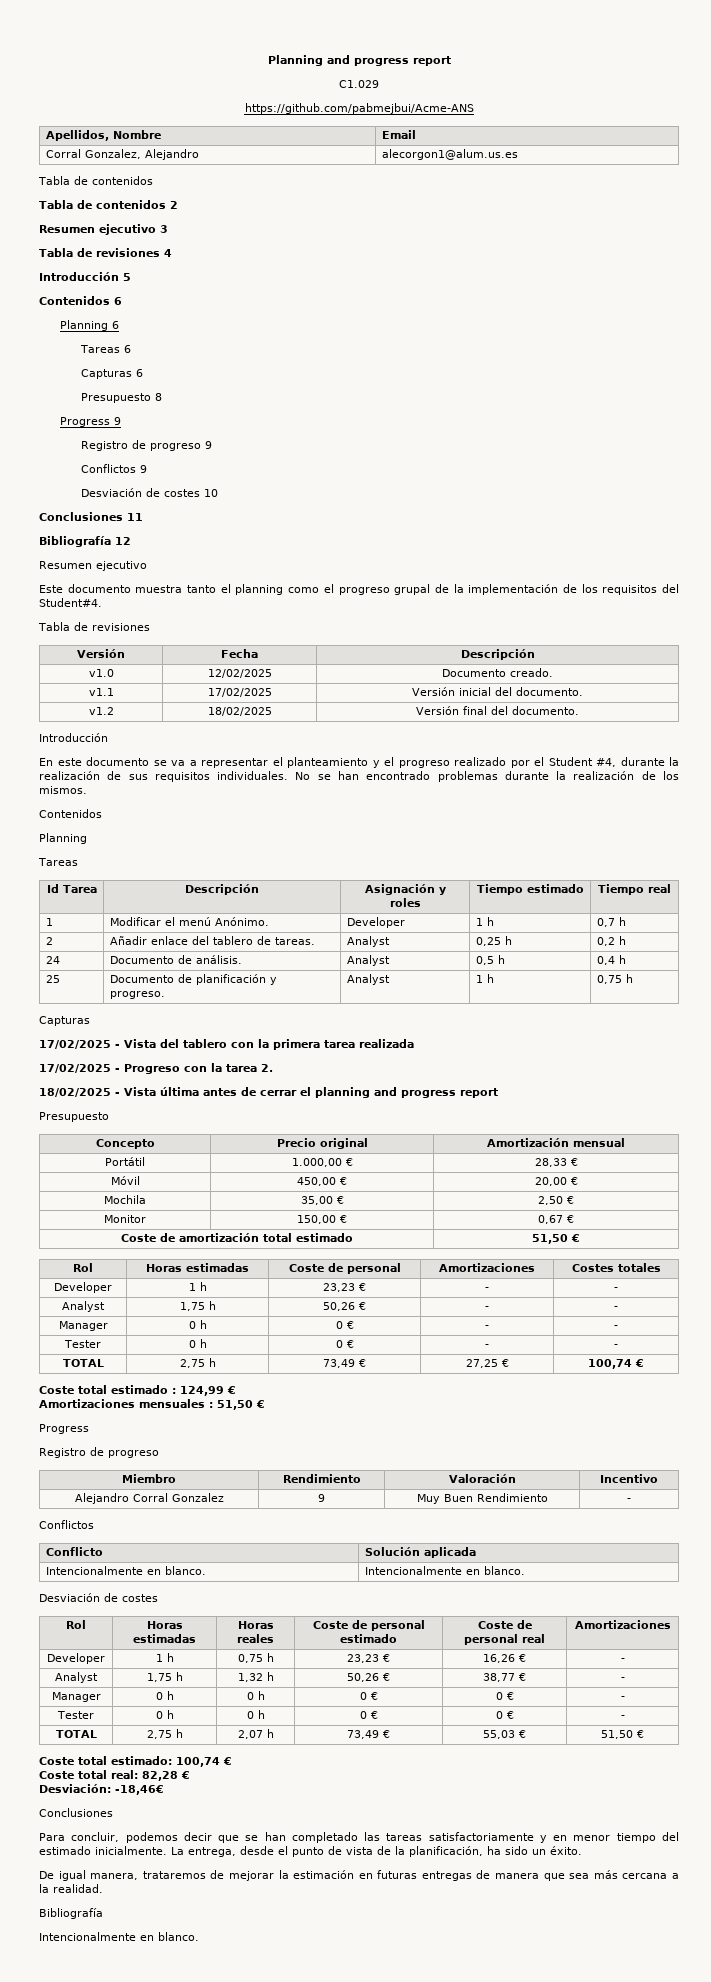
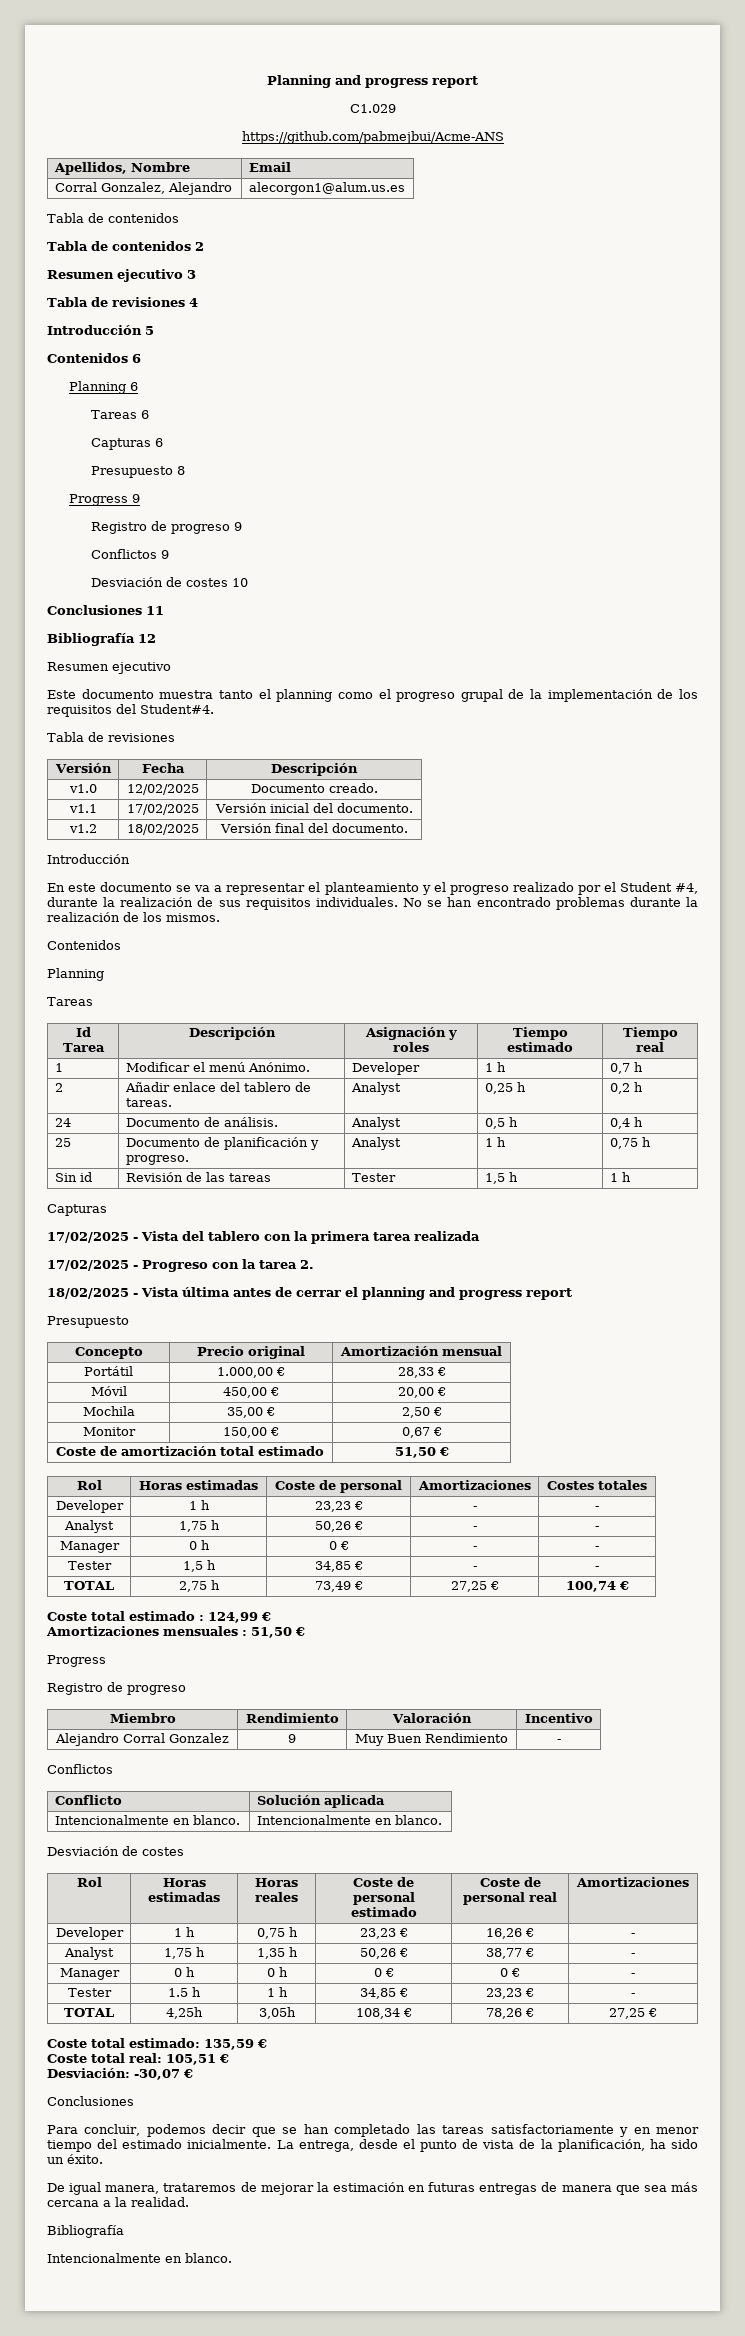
+ Sin id | Revisión de las tareas | Tester | 1,5 h | 1 h
- Tester | 0 h | 0 € | - | -
+ Tester | 1,5 h | 34,85 € | - | -
- Analyst | 1,75 h | 1,32 h | 50,26 € | 38,77 € | -
+ Analyst | 1,75 h | 1,35 h | 50,26 € | 38,77 € | -
- Tester | 0 h | 0 h | 0 € | 0 € | -
+ Tester | 1.5 h | 1 h | 34,85 € | 23,23 € | -
- TOTAL | 2,75 h | 2,07 h | 73,49 € | 55,03 € | 51,50 €
+ TOTAL | 4,25h | 3,05h | 108,34 € | 78,26 € | 27,25 €
- Coste total estimado: 100,74 €
+ Coste total estimado: 135,59 €
- Coste total real: 82,28 €
+ Coste total real: 105,51 €
- Desviación: -18,46€
+ Desviación: -30,07 €

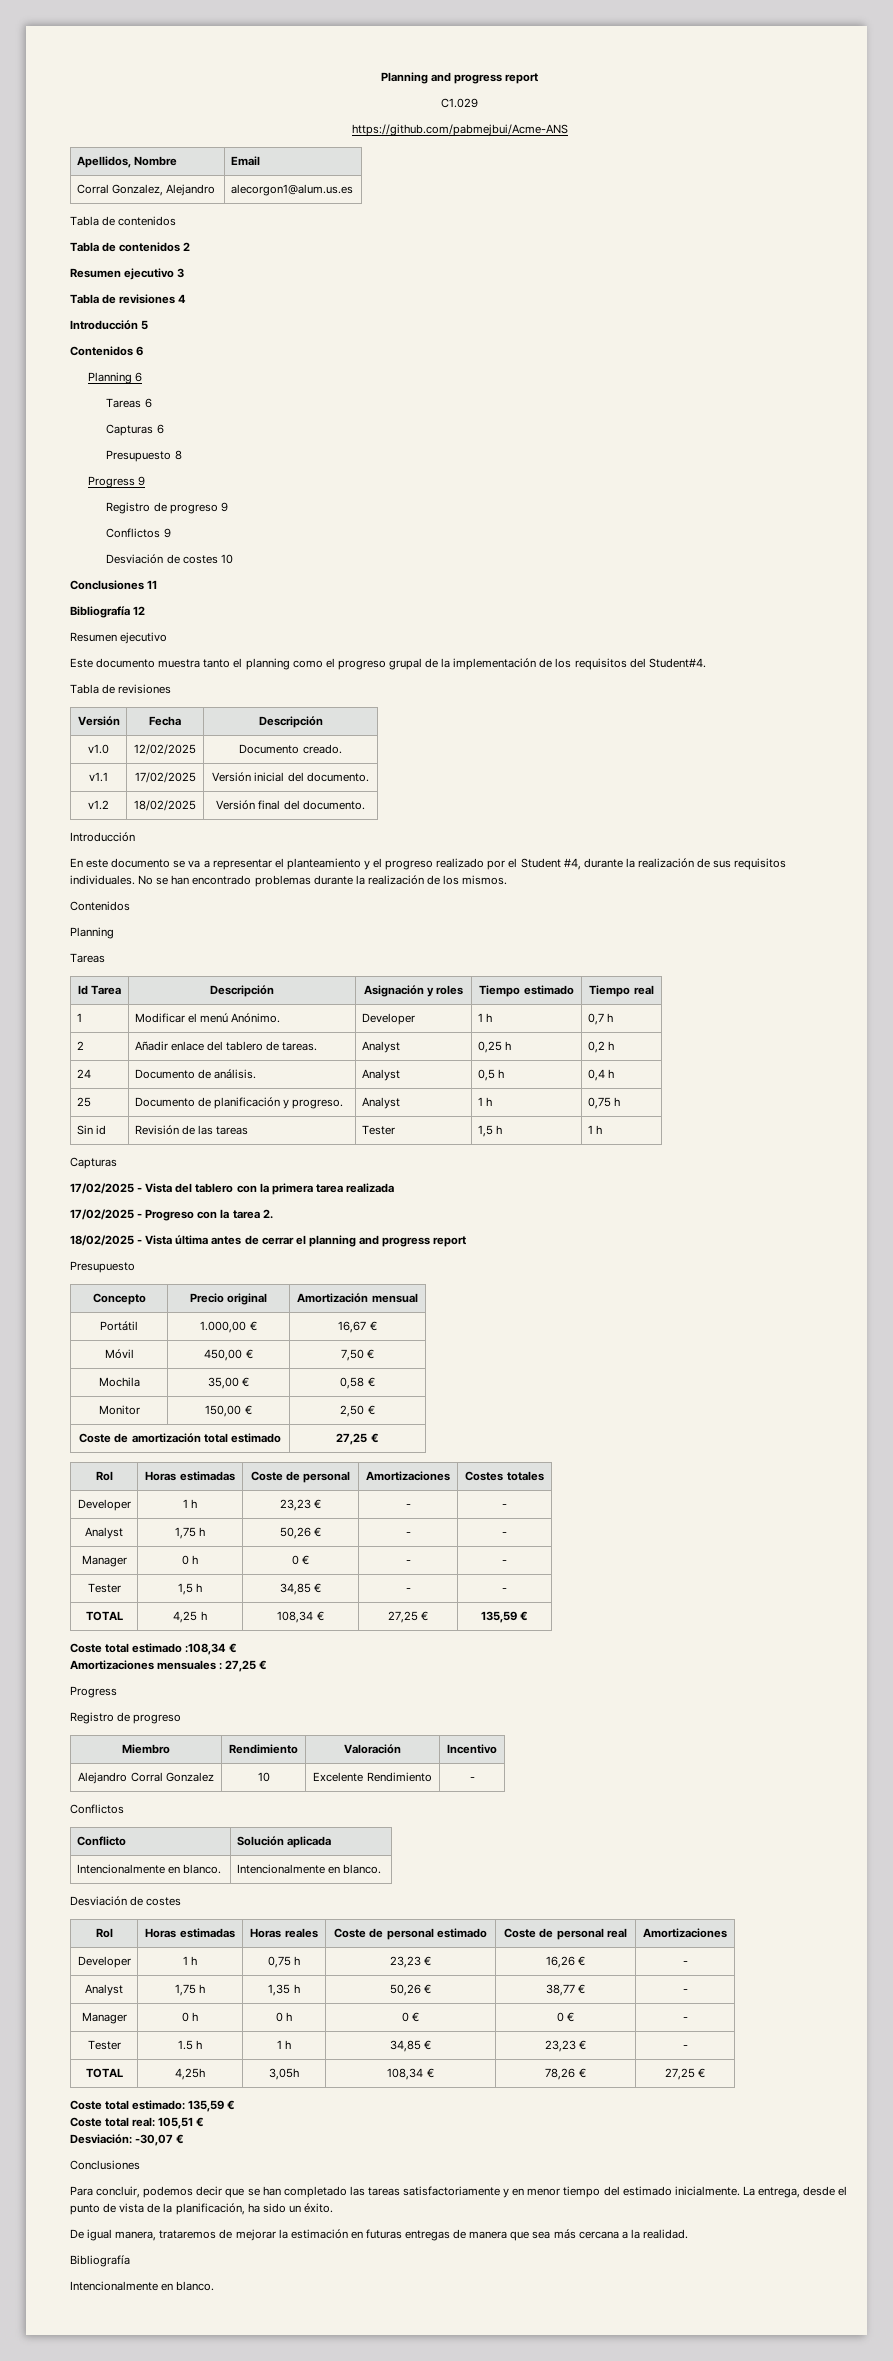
- Portátil | 1.000,00 € | 28,33 €
+ Portátil | 1.000,00 € | 16,67 €
- Móvil | 450,00 € | 20,00 €
+ Móvil | 450,00 € | 7,50 €
- Mochila | 35,00 € | 2,50 €
+ Mochila | 35,00 € | 0,58 €
- Monitor | 150,00 € | 0,67 €
+ Monitor | 150,00 € | 2,50 €
- Coste de amortización total estimado | 51,50 €
+ Coste de amortización total estimado | 27,25 €
- TOTAL | 2,75 h | 73,49 € | 27,25 € | 100,74 €
+ TOTAL | 4,25 h | 108,34 € | 27,25 € | 135,59 €
- Coste total estimado : 124,99 €
+ Coste total estimado :108,34 €
- Amortizaciones mensuales : 51,50 €
+ Amortizaciones mensuales : 27,25 €
- Alejandro Corral Gonzalez | 9 | Muy Buen Rendimiento | -
+ Alejandro Corral Gonzalez | 10 | Excelente Rendimiento | -

